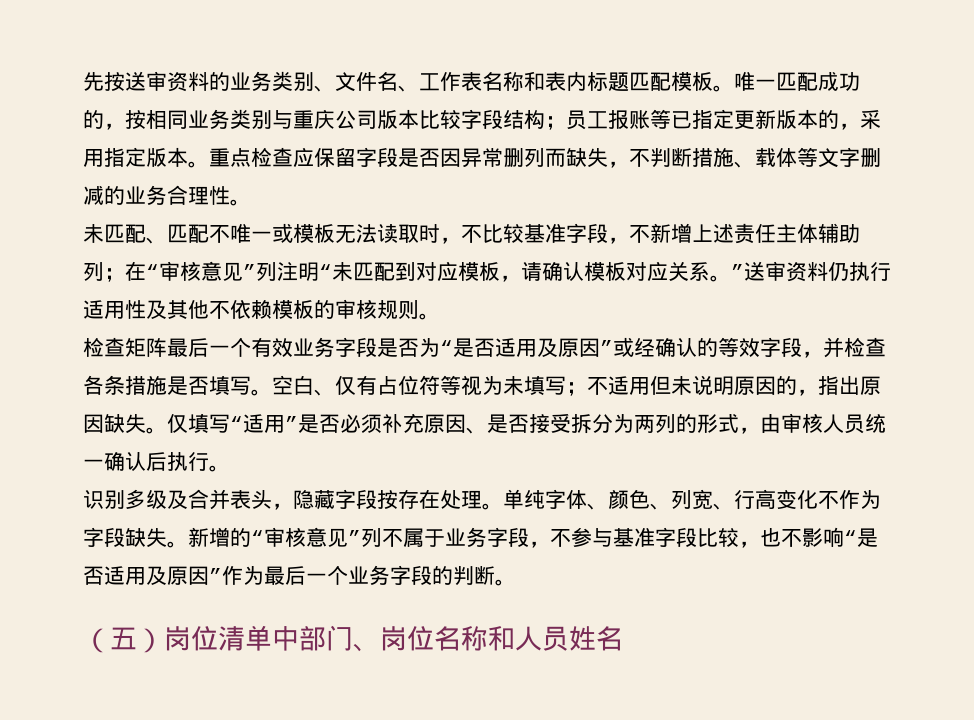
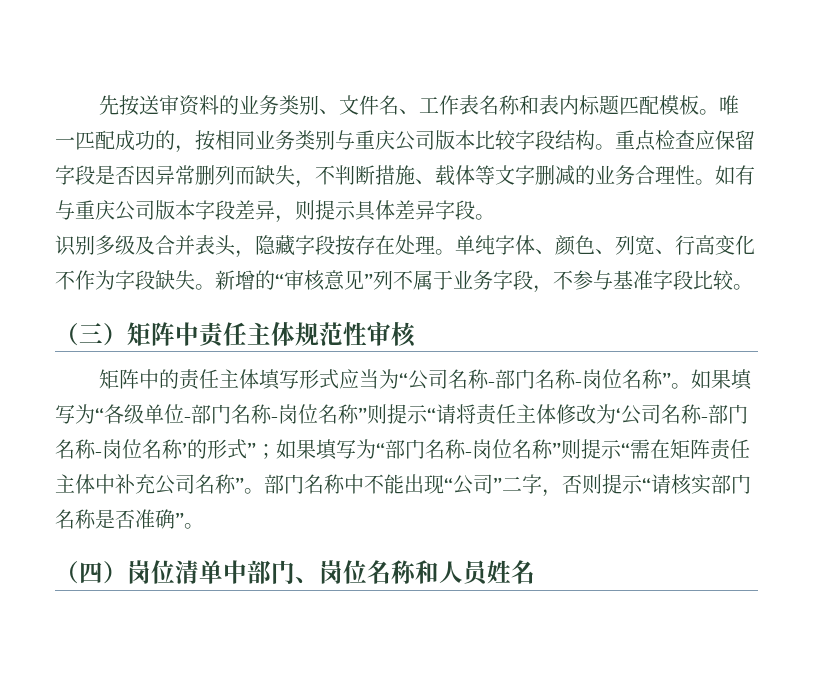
- 唯一匹配成功的，按相同业务类别与重庆公司版本比较字段结构；员工报账等已指定更新版本的，采用指定版本。
+ 唯一匹配成功的，按相同业务类别与重庆公司版本比较字段结构。
- 重点检查应保留字段是否因异常删列而缺失，不判断措施、载体等文字删减的业务合理性。
- 未匹配、匹配不唯一或模板无法读取时，不比较基准字段，不新增上述责任主体辅助列；在“审核意见”列注明“未匹配到对应模板，请确认模板对应关系。”送审资料仍执行适用性及其他不依赖模板的审核规则。
- 检查矩阵最后一个有效业务字段是否为“是否适用及原因”或经确认的等效字段，并检查各条措施是否填写。空白、仅有占位符等视为未填写；不适用但未说明原因的，指出原因缺失。仅填写“适用”是否必须补充原因、是否接受拆分为两列的形式，由审核人员统一确认后执行。
+ 重点检查应保留字段是否因异常删列而缺失，不判断措施、载体等文字删减的业务合理性。如有与重庆公司版本字段差异，则提示具体差异字段。
- 新增的“审核意见”列不属于业务字段，不参与基准字段比较，也不影响“是否适用及原因”作为最后一个业务字段的判断。
- （五）岗位清单中部门、岗位名称和人员姓名
+ 新增的“审核意见”列不属于业务字段，不参与基准字段比较。
+ （三）矩阵中责任主体规范性审核
+ 矩阵中的责任主体填写形式应当为“公司名称-部门名称-岗位名称”。如果填写为“各级单位-部门名称-岗位名称”则提示“请将责任主体修改为‘公司名称-部门名称-岗位名称’的形式”；如果填写为“部门名称-岗位名称”则提示“需在矩阵责任主体中补充公司名称”。部门名称中不能出现“公司”二字，否则提示“请核实部门名称是否准确”。
+ （四）岗位清单中部门、岗位名称和人员姓名

